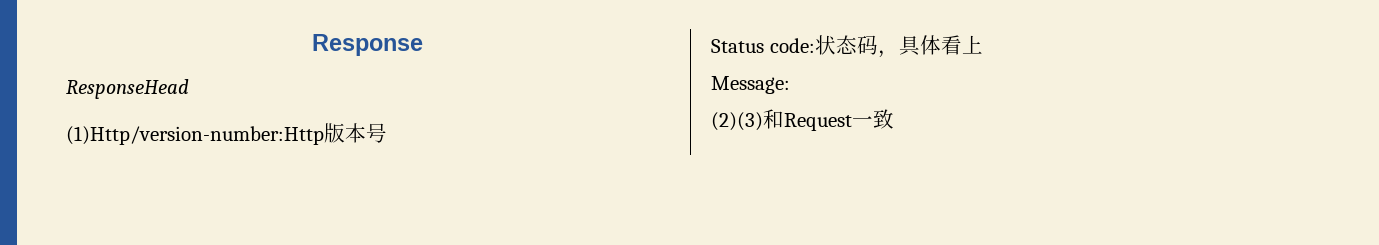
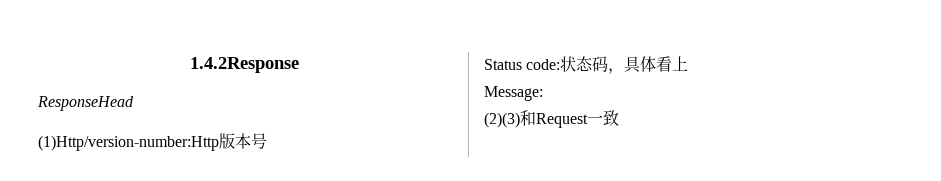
- Response
+ 1.4.2Response

